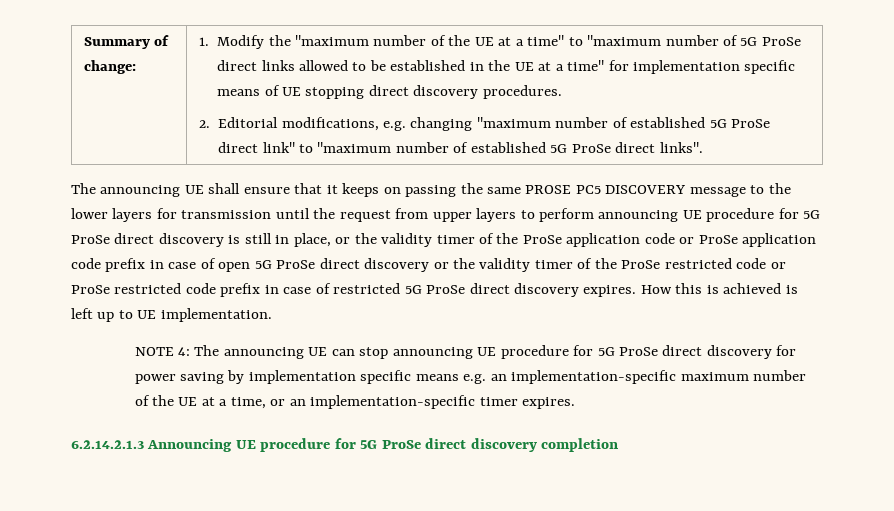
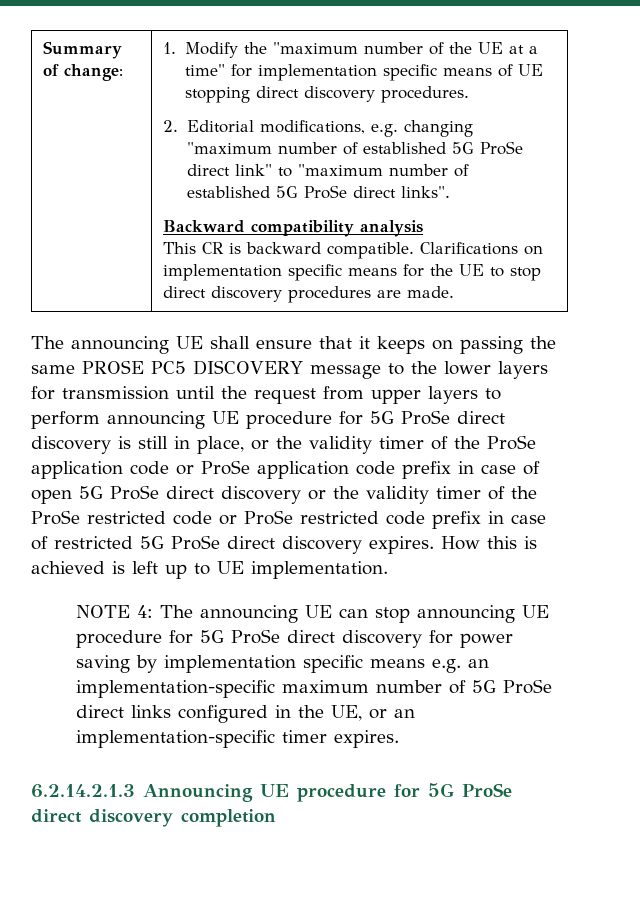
- 1. Modify the "maximum number of the UE at a time" to "maximum number of 5G ProSe direct links allowed to be established in the UE at a time" for implementation specific means of UE stopping direct discovery procedures.
+ 1. Modify the "maximum number of the UE at a time" for implementation specific means of UE stopping direct discovery procedures.
+ Backward compatibility analysis
+ This CR is backward compatible. Clarifications on implementation specific means for the UE to stop direct discovery procedures are made.
- NOTE 4: The announcing UE can stop announcing UE procedure for 5G ProSe direct discovery for power saving by implementation specific means e.g. an implementation-specific maximum number of the UE at a time, or an implementation-specific timer expires.
+ NOTE 4: The announcing UE can stop announcing UE procedure for 5G ProSe direct discovery for power saving by implementation specific means e.g. an implementation-specific maximum number of 5G ProSe direct links configured in the UE, or an implementation-specific timer expires.

